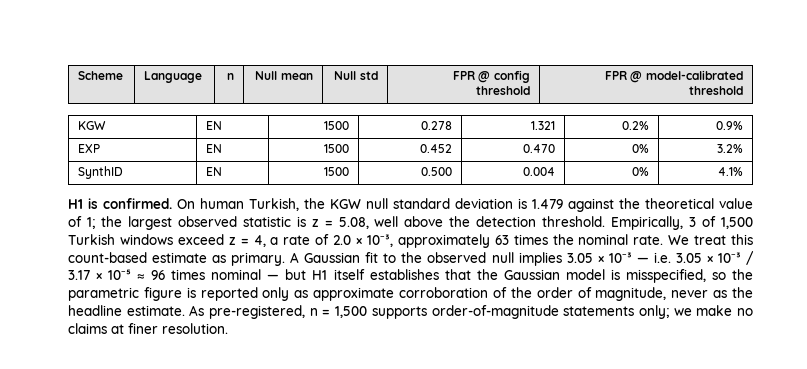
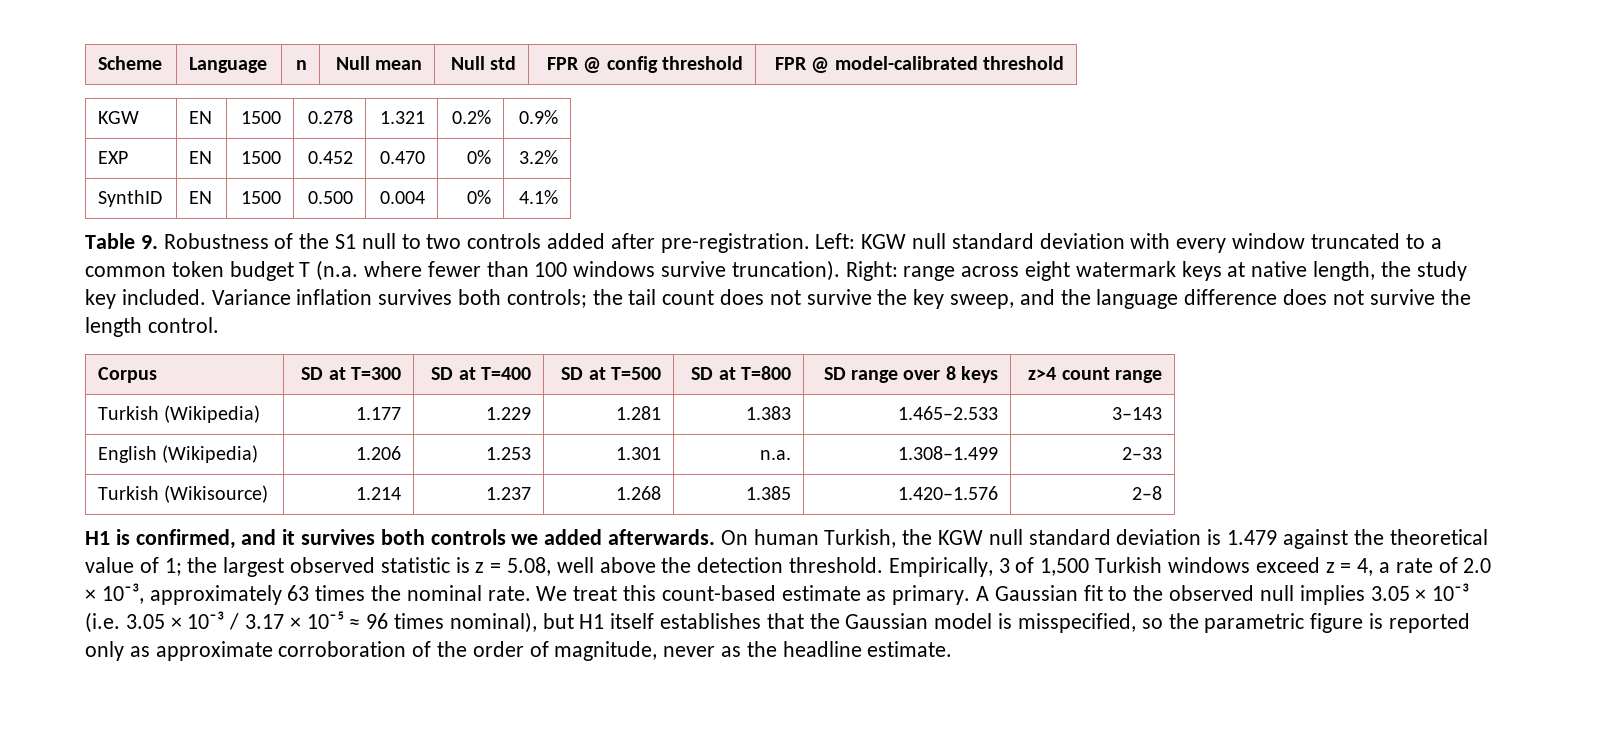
- H1 is confirmed.
+ Table 9. Robustness of the S1 null to two controls added after pre-registration. Left: KGW null standard deviation with every window truncated to a common token budget T (n.a. where fewer than 100 windows survive truncation). Right: range across eight watermark keys at native length, the study key included. Variance inflation survives both controls; the tail count does not survive the key sweep, and the language difference does not survive the length control.
+ Corpus | SD at T=300 | SD at T=400 | SD at T=500 | SD at T=800 | SD range over 8 keys | z>4 count range
+ Turkish (Wikipedia) | 1.177 | 1.229 | 1.281 | 1.383 | 1.465–2.533 | 3–143
+ English (Wikipedia) | 1.206 | 1.253 | 1.301 | n.a. | 1.308–1.499 | 2–33
+ Turkish (Wikisource) | 1.214 | 1.237 | 1.268 | 1.385 | 1.420–1.576 | 2–8
+ H1 is confirmed, and it survives both controls we added afterwards.
- A Gaussian fit to the observed null implies 3.05 × 10⁻³ — i.e. 3.05 × 10⁻³ / 3.17 × 10⁻⁵ ≈ 96 times nominal — but H1 itself establishes that the Gaussian model is misspecified, so the parametric figure is reported only as approximate corroboration of the order of magnitude, never as the headline estimate. As pre-registered, n = 1,500 supports order-of-magnitude statements only; we make no claims at finer resolution.
+ A Gaussian fit to the observed null implies 3.05 × 10⁻³ (i.e. 3.05 × 10⁻³ / 3.17 × 10⁻⁵ ≈ 96 times nominal), but H1 itself establishes that the Gaussian model is misspecified, so the parametric figure is reported only as approximate corroboration of the order of magnitude, never as the headline estimate.

